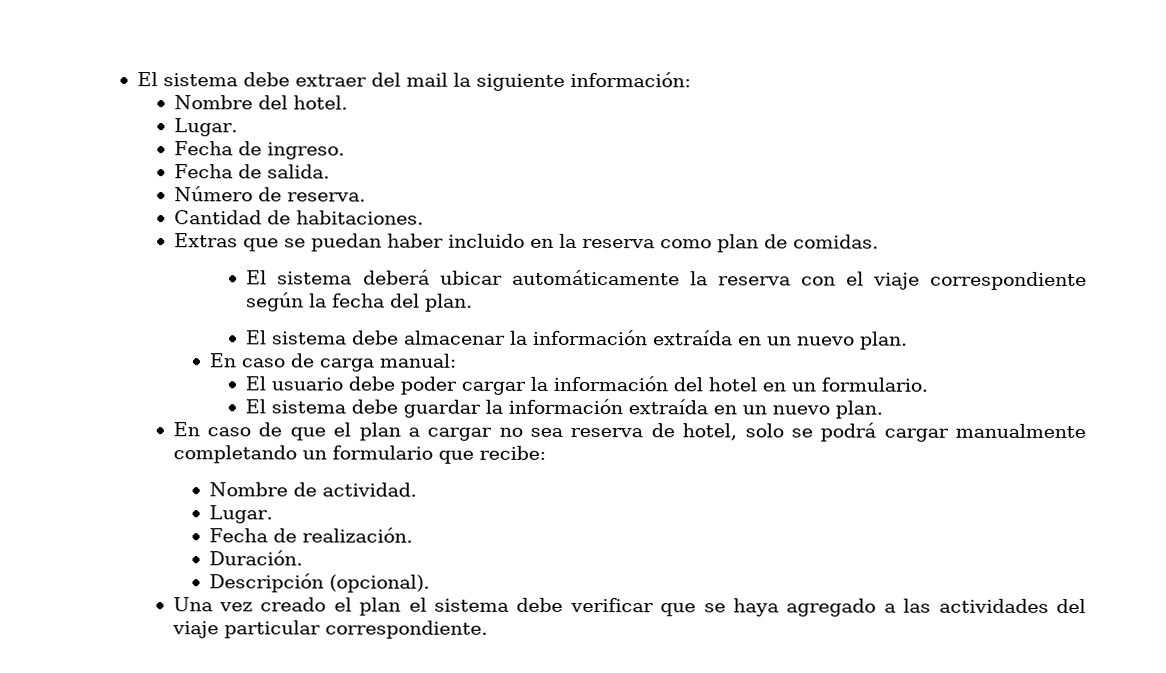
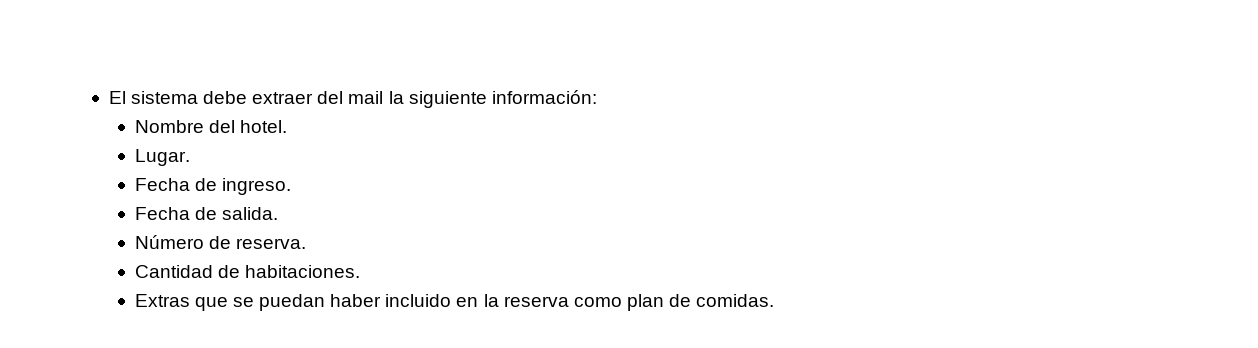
- El sistema deberá ubicar automáticamente la reserva con el viaje correspondiente según la fecha del plan.
- El sistema debe almacenar la información extraída en un nuevo plan.
- En caso de carga manual:
- El usuario debe poder cargar la información del hotel en un formulario.
- El sistema debe guardar la información extraída en un nuevo plan.
- En caso de que el plan a cargar no sea reserva de hotel, solo se podrá cargar manualmente completando un formulario que recibe:
- Nombre de actividad.
- Lugar.
- Fecha de realización.
- Duración.
- Descripción (opcional).
- Una vez creado el plan el sistema debe verificar que se haya agregado a las actividades del viaje particular correspondiente.

